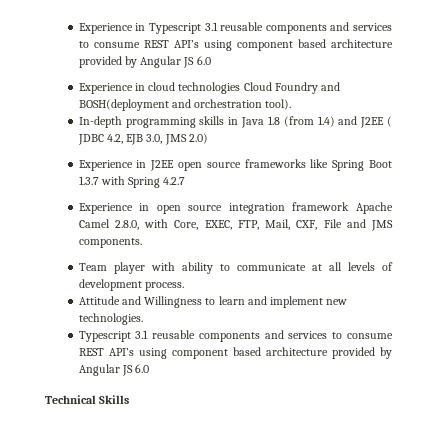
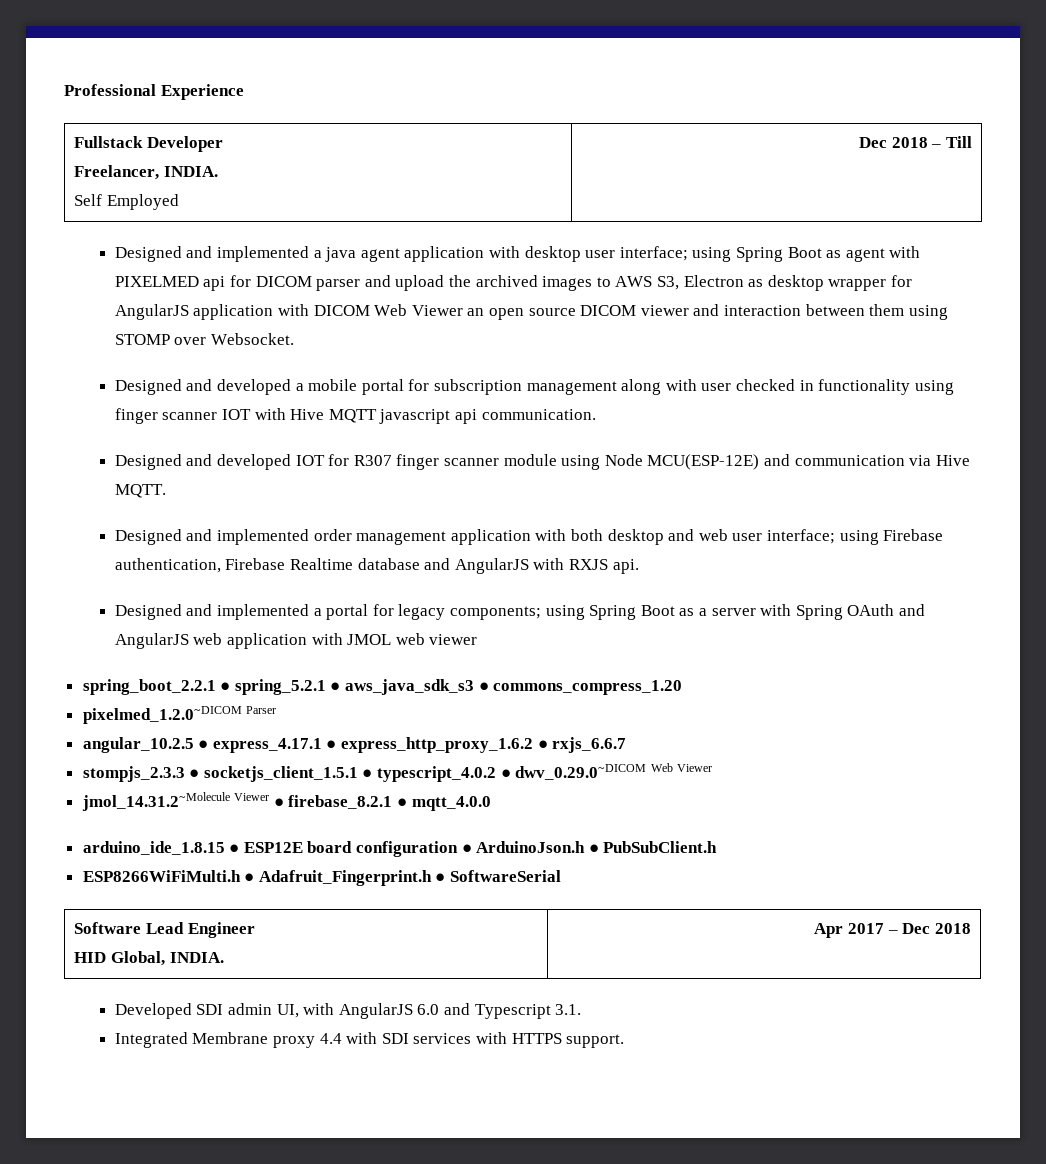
- Experience in Typescript 3.1 reusable components and services to consume REST API’s using component based architecture provided by Angular JS 6.0
- Experience in cloud technologies Cloud Foundry and BOSH(deployment and orchestration tool).
- In-depth programming skills in Java 1.8 (from 1.4) and J2EE ( JDBC 4.2, EJB 3.0, JMS 2.0)
- Experience in J2EE open source frameworks like Spring Boot 1.3.7 with Spring 4.2.7
- Experience in open source integration framework Apache Camel 2.8.0, with Core, EXEC, FTP, Mail, CXF, File and JMS components.
- Team player with ability to communicate at all levels of development process.
- Attitude and Willingness to learn and implement new technologies.
- Typescript 3.1 reusable components and services to consume REST API’s using component based architecture provided by Angular JS 6.0
- Technical Skills
+ Professional Experience
+ Fullstack Developer
+ Freelancer, INDIA.
+ Self Employed | Dec 2018 – Till
+ Designed and implemented a java agent application with desktop user interface; using Spring Boot as agent with PIXELMED api for DICOM parser and upload the archived images to AWS S3, Electron as desktop wrapper for AngularJS application with DICOM Web Viewer an open source DICOM viewer and interaction between them using STOMP over Websocket.
+ Designed and developed a mobile portal for subscription management along with user checked in functionality using finger scanner IOT with Hive MQTT javascript api communication.
+ Designed and developed IOT for R307 finger scanner module using Node MCU(ESP-12E) and communication via Hive MQTT.
+ Designed and implemented order management application with both desktop and web user interface; using Firebase authentication, Firebase Realtime database and AngularJS with RXJS api.
+ Designed and implemented a portal for legacy components; using Spring Boot as a server with Spring OAuth and AngularJS web application with JMOL web viewer
+ spring_boot_2.2.1 ● spring_5.2.1 ● aws_java_sdk_s3 ● commons_compress_1.20
+ pixelmed_1.2.0~DICOM Parser
+ angular_10.2.5 ● express_4.17.1 ● express_http_proxy_1.6.2 ● rxjs_6.6.7
+ stompjs_2.3.3 ● socketjs_client_1.5.1 ● typescript_4.0.2 ● dwv_0.29.0~DICOM Web Viewer
+ jmol_14.31.2~Molecule Viewer ● firebase_8.2.1 ● mqtt_4.0.0
+ arduino_ide_1.8.15 ● ESP12E board configuration ● ArduinoJson.h ● PubSubClient.h
+ ESP8266WiFiMulti.h ● Adafruit_Fingerprint.h ● SoftwareSerial
+ Software Lead Engineer
+ HID Global, INDIA. | Apr 2017 – Dec 2018
+ Developed SDI admin UI, with AngularJS 6.0 and Typescript 3.1.
+ Integrated Membrane proxy 4.4 with SDI services with HTTPS support.

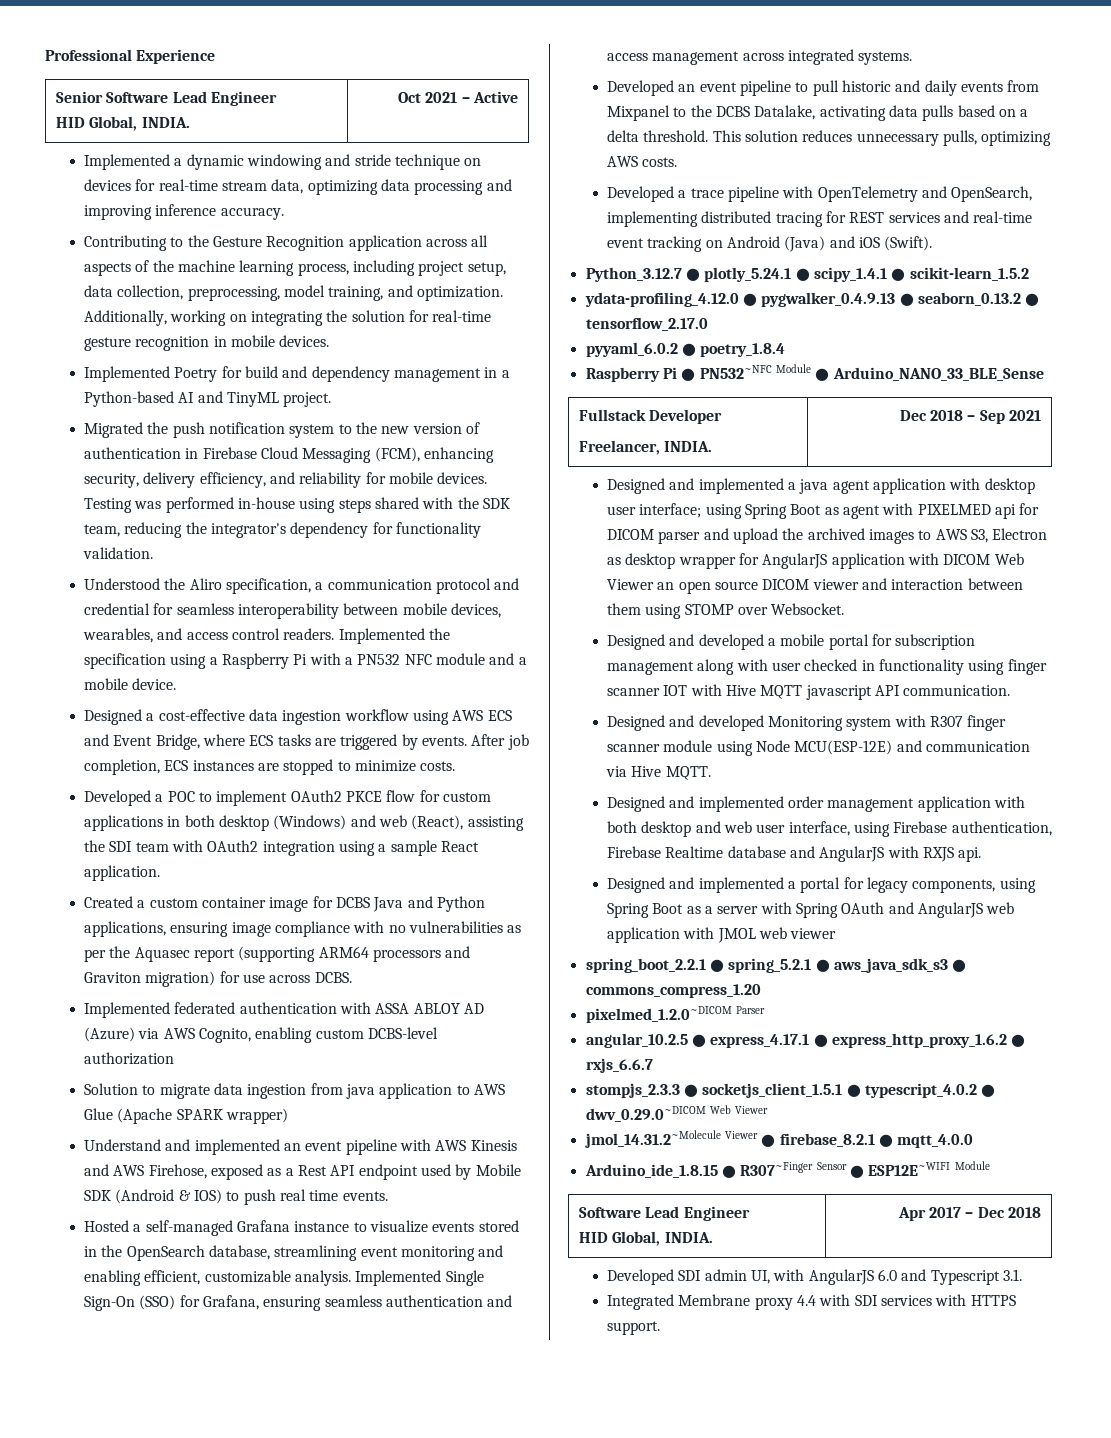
+ Senior Software Lead Engineer
+ HID Global, INDIA. | Oct 2021 – Active
+ Implemented a dynamic windowing and stride technique on devices for real-time stream data, optimizing data processing and improving inference accuracy.
+ Contributing to the Gesture Recognition application across all aspects of the machine learning process, including project setup, data collection, preprocessing, model training, and optimization. Additionally, working on integrating the solution for real-time gesture recognition in mobile devices.
+ Implemented Poetry for build and dependency management in a Python-based AI and TinyML project.
+ Migrated the push notification system to the new version of authentication in Firebase Cloud Messaging (FCM), enhancing security, delivery efficiency, and reliability for mobile devices. Testing was performed in-house using steps shared with the SDK team, reducing the integrator's dependency for functionality validation.
+ Understood the Aliro specification, a communication protocol and credential for seamless interoperability between mobile devices, wearables, and access control readers. Implemented the specification using a Raspberry Pi with a PN532 NFC module and a mobile device.
+ Designed a cost-effective data ingestion workflow using AWS ECS and Event Bridge, where ECS tasks are triggered by events. After job completion, ECS instances are stopped to minimize costs.
+ Developed a POC to implement OAuth2 PKCE flow for custom applications in both desktop (Windows) and web (React), assisting the SDI team with OAuth2 integration using a sample React application.
+ Created a custom container image for DCBS Java and Python applications, ensuring image compliance with no vulnerabilities as per the Aquasec report (supporting ARM64 processors and Graviton migration) for use across DCBS.
+ Implemented federated authentication with ASSA ABLOY AD (Azure) via AWS Cognito, enabling custom DCBS-level authorization
+ Solution to migrate data ingestion from java application to AWS Glue (Apache SPARK wrapper)
+ Understand and implemented an event pipeline with AWS Kinesis and AWS Firehose, exposed as a Rest API endpoint used by Mobile SDK (Android & IOS) to push real time events.
+ Hosted a self-managed Grafana instance to visualize events stored in the OpenSearch database, streamlining event monitoring and enabling efficient, customizable analysis. Implemented Single Sign-On (SSO) for Grafana, ensuring seamless authentication and access management across integrated systems.
+ Developed an event pipeline to pull historic and daily events from Mixpanel to the DCBS Datalake, activating data pulls based on a delta threshold. This solution reduces unnecessary pulls, optimizing AWS costs.
+ Developed a trace pipeline with OpenTelemetry and OpenSearch, implementing distributed tracing for REST services and real-time event tracking on Android (Java) and iOS (Swift).
+ Python_3.12.7 ● plotly_5.24.1 ● scipy_1.4.1 ● scikit-learn_1.5.2
+ ydata-profiling_4.12.0 ● pygwalker_0.4.9.13 ● seaborn_0.13.2 ● tensorflow_2.17.0
+ pyyaml_6.0.2 ● poetry_1.8.4
+ Raspberry Pi ● PN532~NFC Module ● Arduino_NANO_33_BLE_Sense
  Fullstack Developer
- Freelancer, INDIA.
- Self Employed | Dec 2018 – Till
+ Freelancer, INDIA. | Dec 2018 – Sep 2021
- Designed and developed a mobile portal for subscription management along with user checked in functionality using finger scanner IOT with Hive MQTT javascript api communication.
+ Designed and developed a mobile portal for subscription management along with user checked in functionality using finger scanner IOT with Hive MQTT javascript API communication.
- Designed and developed IOT for R307 finger scanner module using Node MCU(ESP-12E) and communication via Hive MQTT.
+ Designed and developed Monitoring system with R307 finger scanner module using Node MCU(ESP-12E) and communication via Hive MQTT.
- Designed and implemented order management application with both desktop and web user interface; using Firebase authentication, Firebase Realtime database and AngularJS with RXJS api.
+ Designed and implemented order management application with both desktop and web user interface, using Firebase authentication, Firebase Realtime database and AngularJS with RXJS api.
- Designed and implemented a portal for legacy components; using Spring Boot as a server with Spring OAuth and AngularJS web application with JMOL web viewer
+ Designed and implemented a portal for legacy components, using Spring Boot as a server with Spring OAuth and AngularJS web application with JMOL web viewer
- arduino_ide_1.8.15 ● ESP12E board configuration ● ArduinoJson.h ● PubSubClient.h
- ESP8266WiFiMulti.h ● Adafruit_Fingerprint.h ● SoftwareSerial
+ Arduino_ide_1.8.15 ● R307~Finger Sensor ● ESP12E~WIFI Module

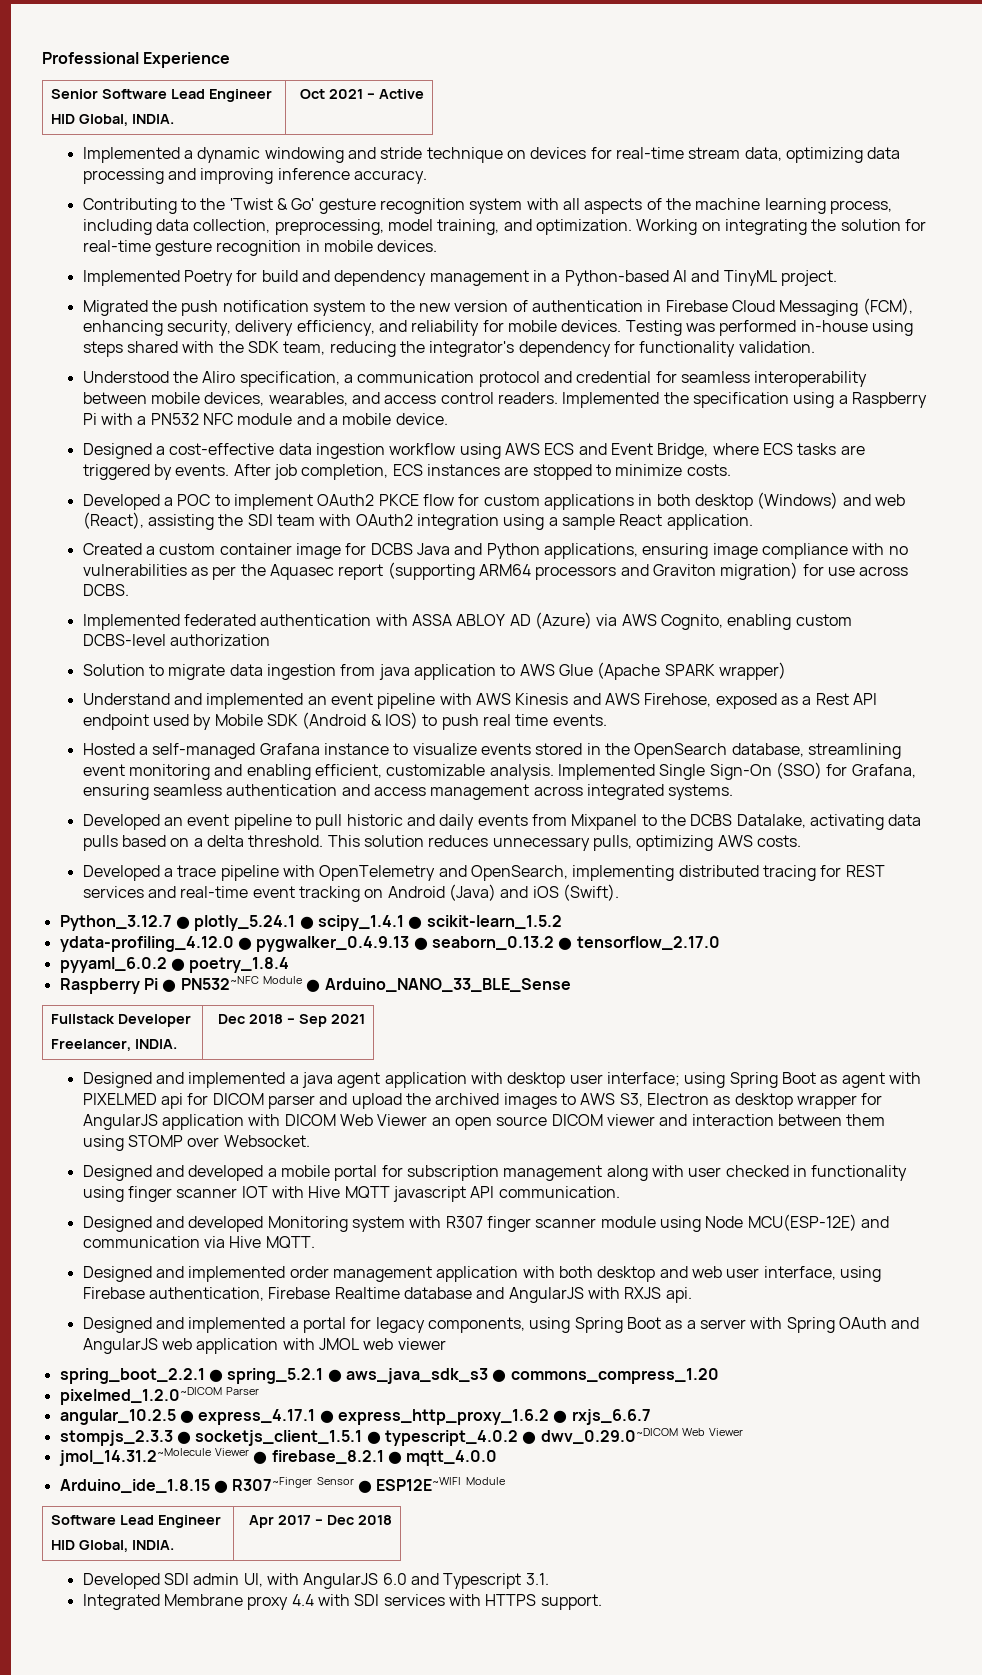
- Contributing to the Gesture Recognition application across all aspects of the machine learning process, including project setup, data collection, preprocessing, model training, and optimization.
+ Contributing to the 'Twist & Go' gesture recognition system with all aspects of the machine learning process, including data collection, preprocessing, model training, and optimization.
- Additionally, working on integrating the solution for real-time gesture recognition in mobile devices.
+ Working on integrating the solution for real-time gesture recognition in mobile devices.

